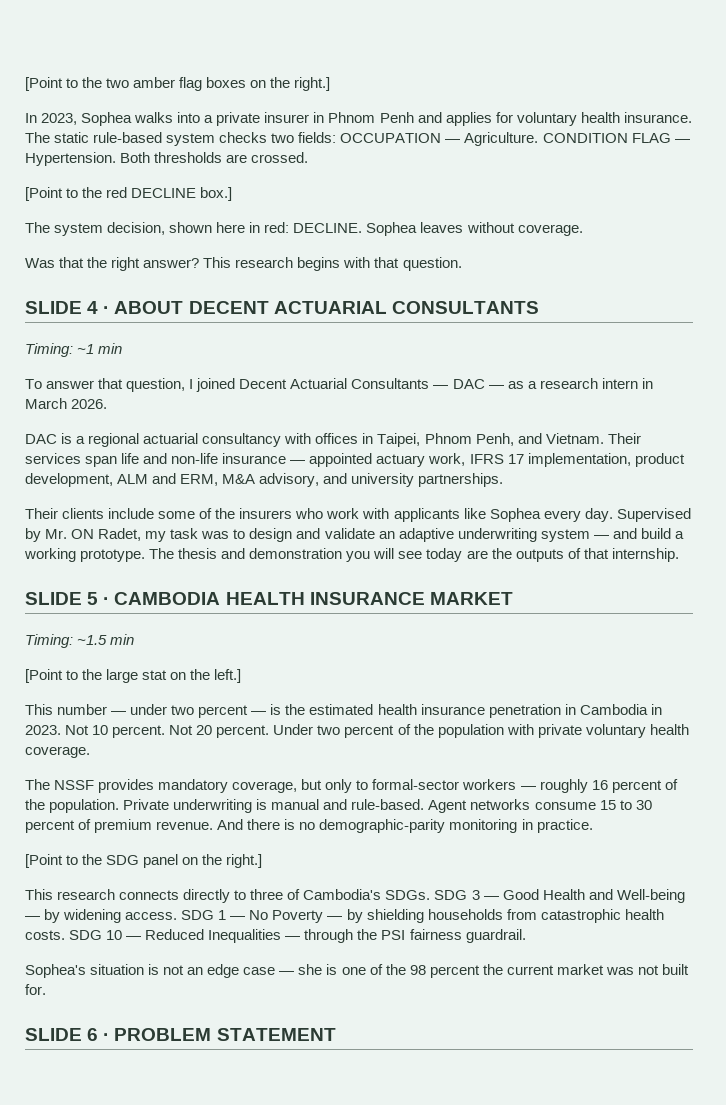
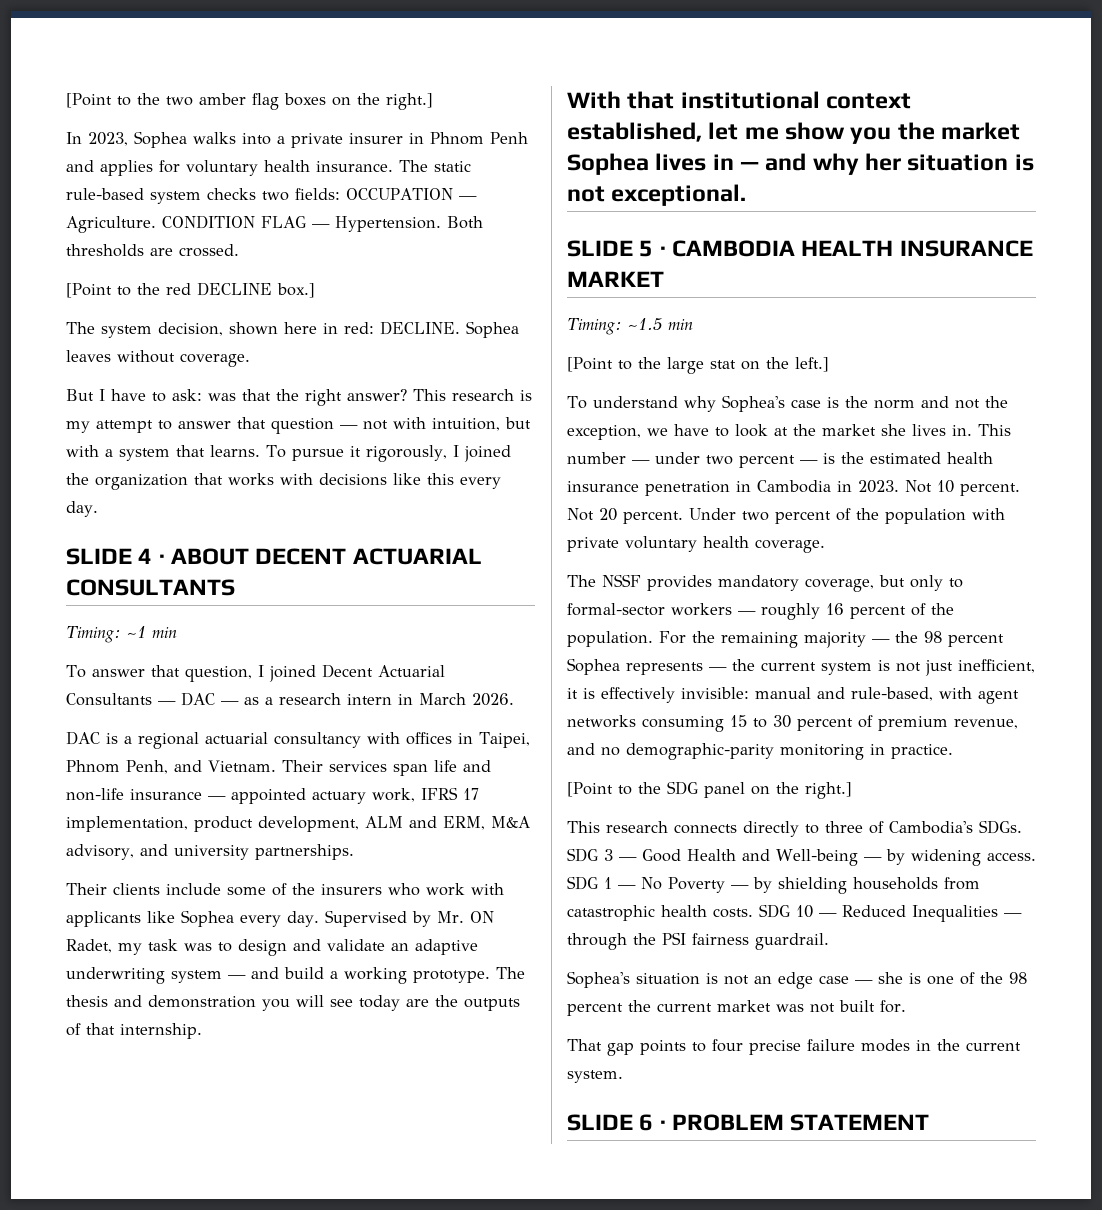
- Was that the right answer?
+ But I have to ask: was that the right answer?
- This research begins with that question.
+ This research is my attempt to answer that question — not with intuition, but with a system that learns. To pursue it rigorously, I joined the organization that works with decisions like this every day.
+ With that institutional context established, let me show you the market Sophea lives in — and why her situation is not exceptional.
+ To understand why Sophea's case is the norm and not the exception, we have to look at the market she lives in.
- Private underwriting is manual and rule-based. Agent networks consume 15 to 30 percent of premium revenue. And there is no demographic-parity monitoring in practice.
+ For the remaining majority — the 98 percent Sophea represents — the current system is not just inefficient, it is effectively invisible: manual and rule-based, with agent networks consuming 15 to 30 percent of premium revenue, and no demographic-parity monitoring in practice.
+ That gap points to four precise failure modes in the current system.

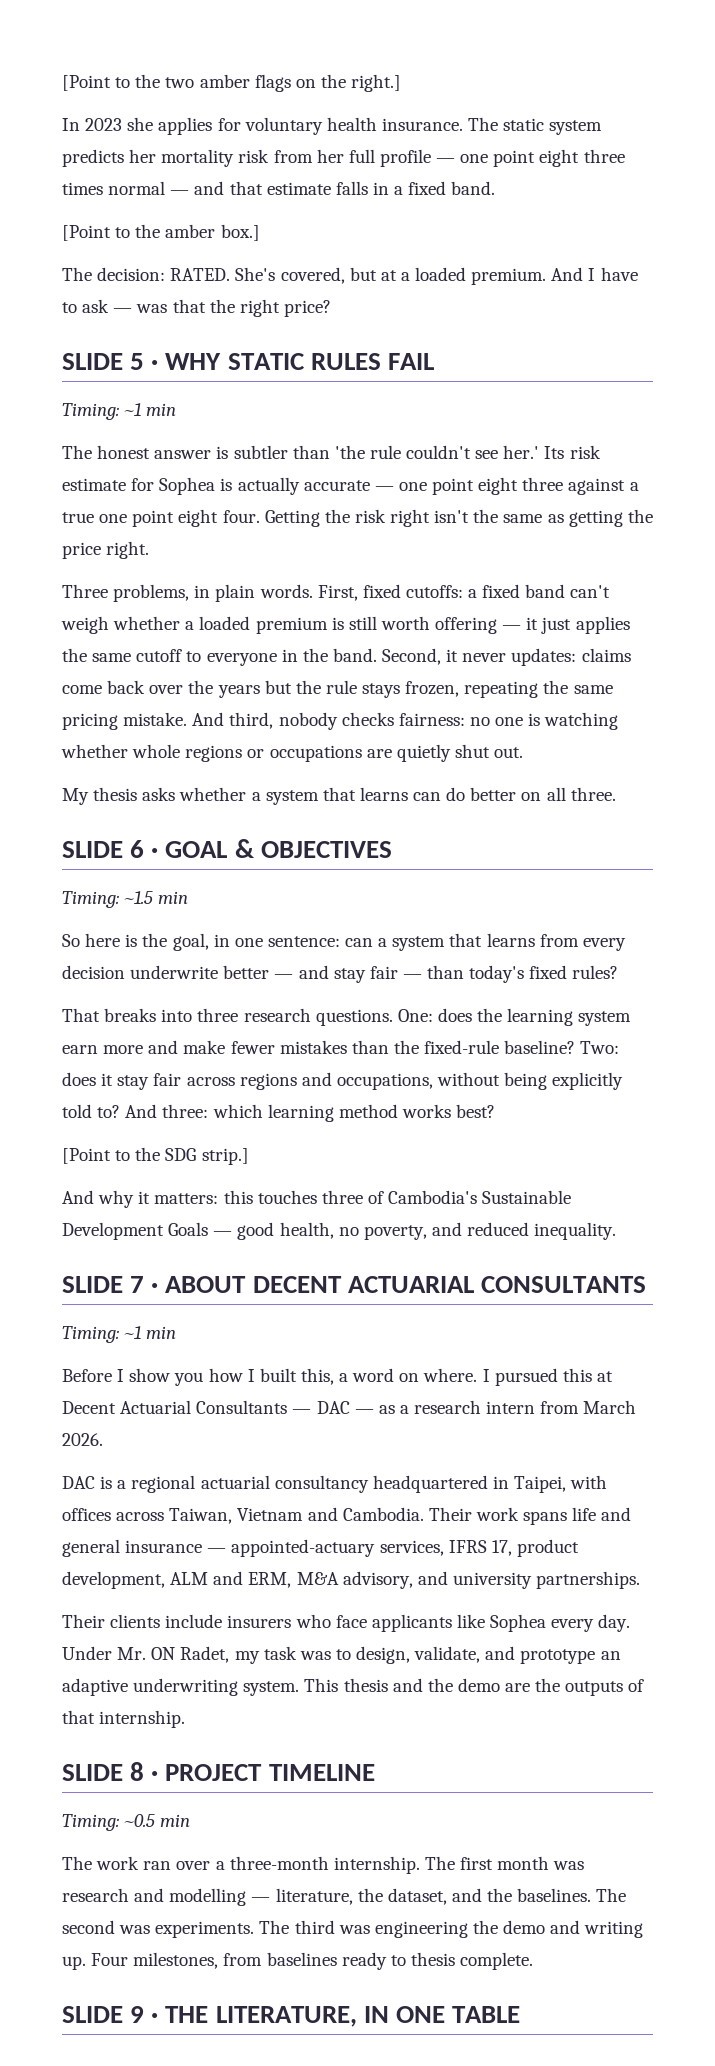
- [Point to the two amber flag boxes on the right.]
+ [Point to the two amber flags on the right.]
- In 2023, Sophea walks into a private insurer in Phnom Penh and applies for voluntary health insurance.
+ In 2023 she applies for voluntary health insurance.
- The static rule-based system checks two fields: OCCUPATION — Agriculture. CONDITION FLAG — Hypertension. Both thresholds are crossed.
- [Point to the red DECLINE box.]
+ The static system predicts her mortality risk from her full profile — one point eight three times normal — and that estimate falls in a fixed band.
+ [Point to the amber box.]
- The system decision, shown here in red: DECLINE. Sophea leaves without coverage.
- But I have to ask: was that the right answer? This research is my attempt to answer that question — not with intuition, but with a system that learns. To pursue it rigorously, I joined the organization that works with decisions like this every day.
- SLIDE 4 · ABOUT DECENT ACTUARIAL CONSULTANTS
+ The decision: RATED. She's covered, but at a loaded premium. And I have to ask — was that the right price?
+ SLIDE 5 · WHY STATIC RULES FAIL
+ Timing: ~1 min
+ The honest answer is subtler than 'the rule couldn't see her.' Its risk estimate for Sophea is actually accurate — one point eight three against a true one point eight four. Getting the risk right isn't the same as getting the price right.
+ Three problems, in plain words. First, fixed cutoffs: a fixed band can't weigh whether a loaded premium is still worth offering — it just applies the same cutoff to everyone in the band. Second, it never updates: claims come back over the years but the rule stays frozen, repeating the same pricing mistake. And third, nobody checks fairness: no one is watching whether whole regions or occupations are quietly shut out.
+ My thesis asks whether a system that learns can do better on all three.
+ SLIDE 6 · GOAL & OBJECTIVES
+ Timing: ~1.5 min
+ So here is the goal, in one sentence: can a system that learns from every decision underwrite better — and stay fair — than today's fixed rules?
+ That breaks into three research questions. One: does the learning system earn more and make fewer mistakes than the fixed-rule baseline? Two: does it stay fair across regions and occupations, without being explicitly told to? And three: which learning method works best?
+ [Point to the SDG strip.]
+ And why it matters: this touches three of Cambodia's Sustainable Development Goals — good health, no poverty, and reduced inequality.
+ SLIDE 7 · ABOUT DECENT ACTUARIAL CONSULTANTS
- To answer that question, I joined Decent Actuarial Consultants — DAC — as a research intern in March 2026.
+ Before I show you how I built this, a word on where. I pursued this at Decent Actuarial Consultants — DAC — as a research intern from March 2026.
- DAC is a regional actuarial consultancy with offices in Taipei, Phnom Penh, and Vietnam. Their services span life and non-life insurance — appointed actuary work, IFRS 17 implementation, product development, ALM and ERM, M&A advisory, and university partnerships.
+ DAC is a regional actuarial consultancy headquartered in Taipei, with offices across Taiwan, Vietnam and Cambodia. Their work spans life and general insurance — appointed-actuary services, IFRS 17, product development, ALM and ERM, M&A advisory, and university partnerships.
- Their clients include some of the insurers who work with applicants like Sophea every day.
+ Their clients include insurers who face applicants like Sophea every day.
- Supervised by Mr. ON Radet, my task was to design and validate an adaptive underwriting system — and build a working prototype. The thesis and demonstration you will see today are the outputs of that internship.
+ Under Mr. ON Radet, my task was to design, validate, and prototype an adaptive underwriting system. This thesis and the demo are the outputs of that internship.
- With that institutional context established, let me show you the market Sophea lives in — and why her situation is not exceptional.
- SLIDE 5 · CAMBODIA HEALTH INSURANCE MARKET
- Timing: ~1.5 min
- [Point to the large stat on the left.]
- To understand why Sophea's case is the norm and not the exception, we have to look at the market she lives in. This number — under two percent — is the estimated health insurance penetration in Cambodia in 2023. Not 10 percent. Not 20 percent. Under two percent of the population with private voluntary health coverage.
- The NSSF provides mandatory coverage, but only to formal-sector workers — roughly 16 percent of the population. For the remaining majority — the 98 percent Sophea represents — the current system is not just inefficient, it is effectively invisible: manual and rule-based, with agent networks consuming 15 to 30 percent of premium revenue, and no demographic-parity monitoring in practice.
- [Point to the SDG panel on the right.]
- This research connects directly to three of Cambodia's SDGs. SDG 3 — Good Health and Well-being — by widening access. SDG 1 — No Poverty — by shielding households from catastrophic health costs. SDG 10 — Reduced Inequalities — through the PSI fairness guardrail.
- Sophea's situation is not an edge case — she is one of the 98 percent the current market was not built for.
- That gap points to four precise failure modes in the current system.
- SLIDE 6 · PROBLEM STATEMENT
+ SLIDE 8 · PROJECT TIMELINE
+ Timing: ~0.5 min
+ The work ran over a three-month internship. The first month was research and modelling — literature, the dataset, and the baselines. The second was experiments. The third was engineering the demo and writing up. Four milestones, from baselines ready to thesis complete.
+ SLIDE 9 · THE LITERATURE, IN ONE TABLE

